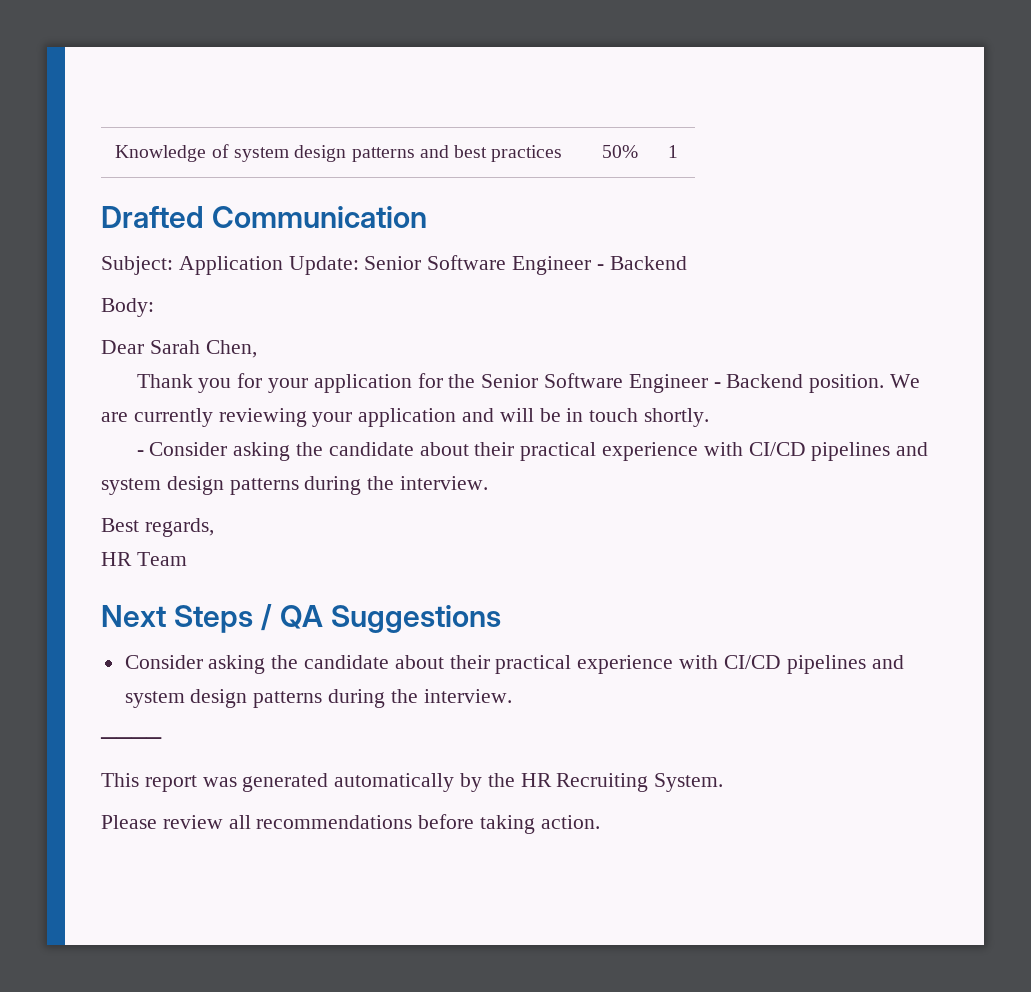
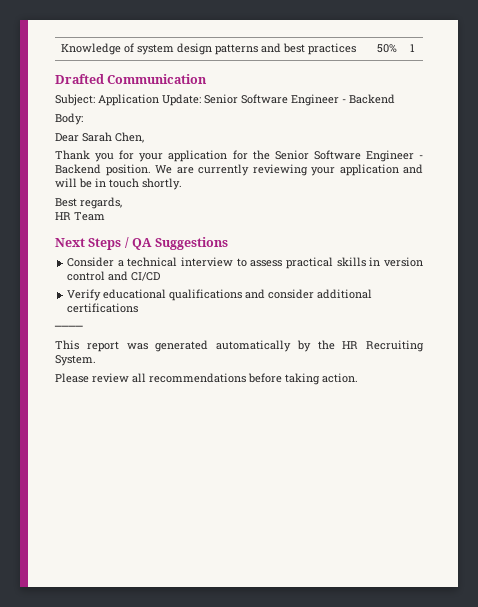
- - Consider asking the candidate about their practical experience with CI/CD pipelines and system design patterns during the interview.
  Next Steps / QA Suggestions
- Consider asking the candidate about their practical experience with CI/CD pipelines and system design patterns during the interview.
+ Consider a technical interview to assess practical skills in version control and CI/CD
+ Verify educational qualifications and consider additional certifications

